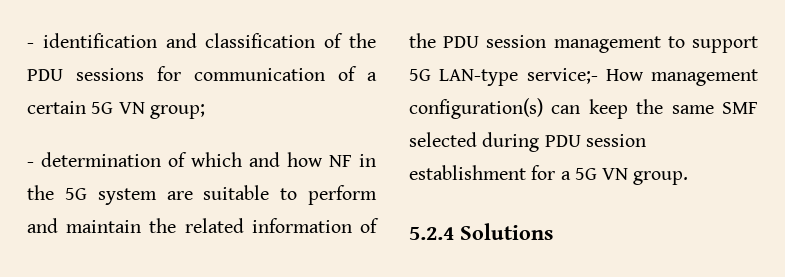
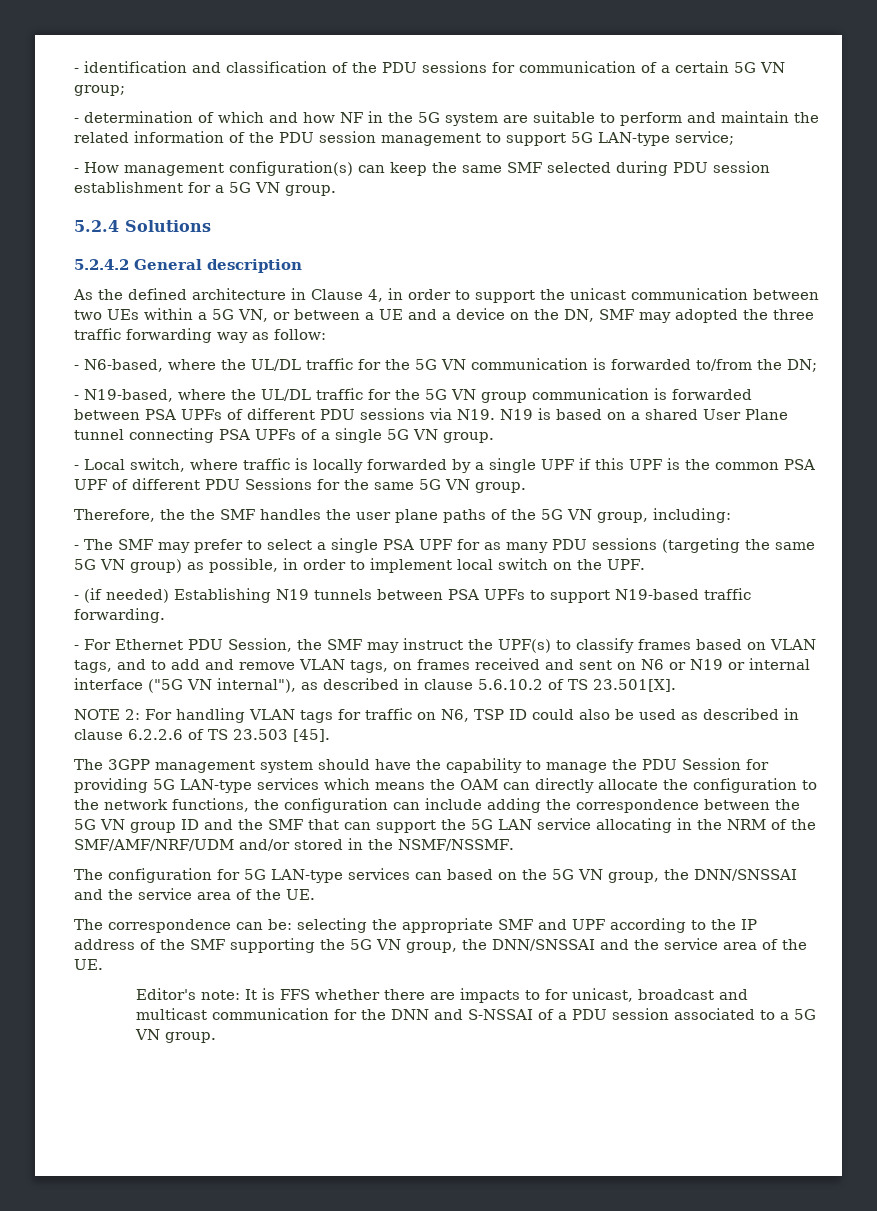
- - determination of which and how NF in the 5G system are suitable to perform and maintain the related information of the PDU session management to support 5G LAN-type service;- How management configuration(s) can keep the same SMF selected during PDU session establishment for a 5G VN group.
+ - determination of which and how NF in the 5G system are suitable to perform and maintain the related information of the PDU session management to support 5G LAN-type service;
+ - How management configuration(s) can keep the same SMF selected during PDU session establishment for a 5G VN group.
+ 5.2.4.2 General description
+ As the defined architecture in Clause 4, in order to support the unicast communication between two UEs within a 5G VN, or between a UE and a device on the DN, SMF may adopted the three traffic forwarding way as follow:
+ - N6-based, where the UL/DL traffic for the 5G VN communication is forwarded to/from the DN;
+ - N19-based, where the UL/DL traffic for the 5G VN group communication is forwarded between PSA UPFs of different PDU sessions via N19. N19 is based on a shared User Plane tunnel connecting PSA UPFs of a single 5G VN group.
+ - Local switch, where traffic is locally forwarded by a single UPF if this UPF is the common PSA UPF of different PDU Sessions for the same 5G VN group.
+ Therefore, the the SMF handles the user plane paths of the 5G VN group, including:
+ - The SMF may prefer to select a single PSA UPF for as many PDU sessions (targeting the same 5G VN group) as possible, in order to implement local switch on the UPF.
+ - (if needed) Establishing N19 tunnels between PSA UPFs to support N19-based traffic forwarding.
+ - For Ethernet PDU Session, the SMF may instruct the UPF(s) to classify frames based on VLAN tags, and to add and remove VLAN tags, on frames received and sent on N6 or N19 or internal interface ("5G VN internal"), as described in clause 5.6.10.2 of TS 23.501[X].
+ NOTE 2: For handling VLAN tags for traffic on N6, TSP ID could also be used as described in clause 6.2.2.6 of TS 23.503 [45].
+ The 3GPP management system should have the capability to manage the PDU Session for providing 5G LAN-type services which means the OAM can directly allocate the configuration to the network functions, the configuration can include adding the correspondence between the 5G VN group ID and the SMF that can support the 5G LAN service allocating in the NRM of the SMF/AMF/NRF/UDM and/or stored in the NSMF/NSSMF.
+ The configuration for 5G LAN-type services can based on the 5G VN group, the DNN/SNSSAI and the service area of the UE.
+ The correspondence can be: selecting the appropriate SMF and UPF according to the IP address of the SMF supporting the 5G VN group, the DNN/SNSSAI and the service area of the UE.
+ Editor's note: It is FFS whether there are impacts to for unicast, broadcast and multicast communication for the DNN and S-NSSAI of a PDU session associated to a 5G VN group.

